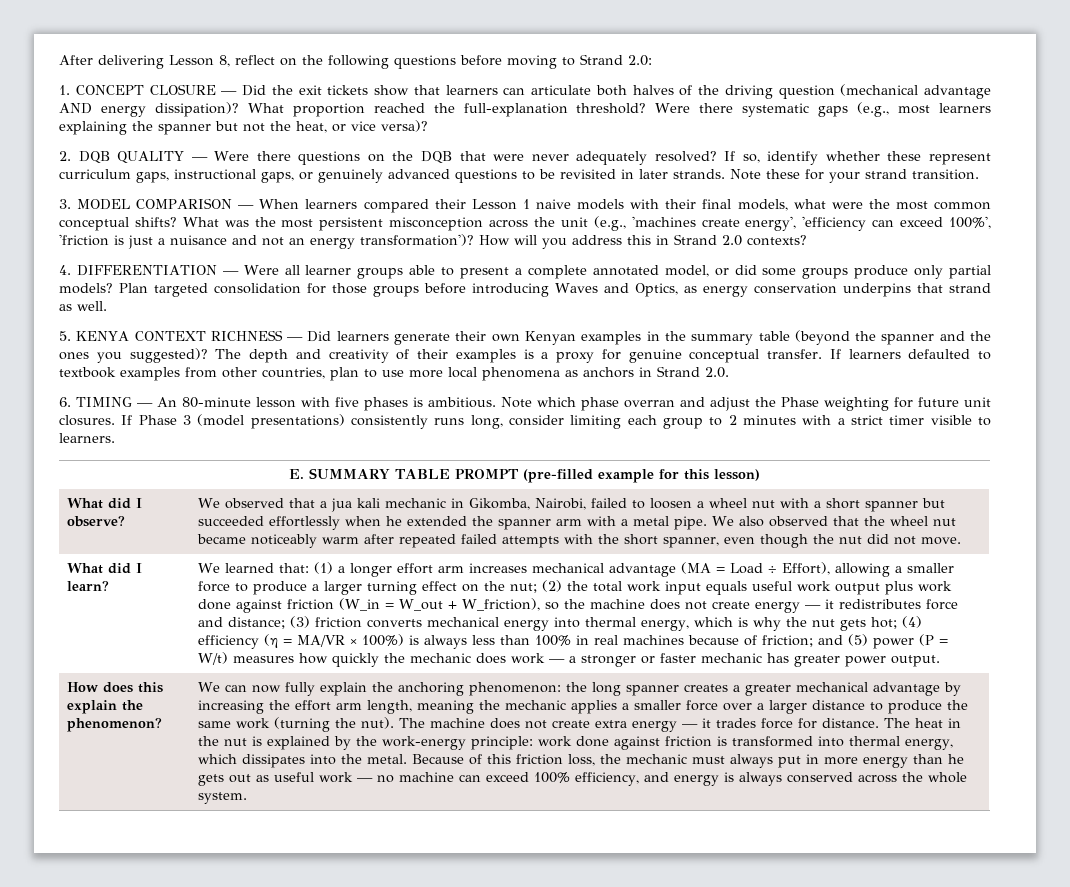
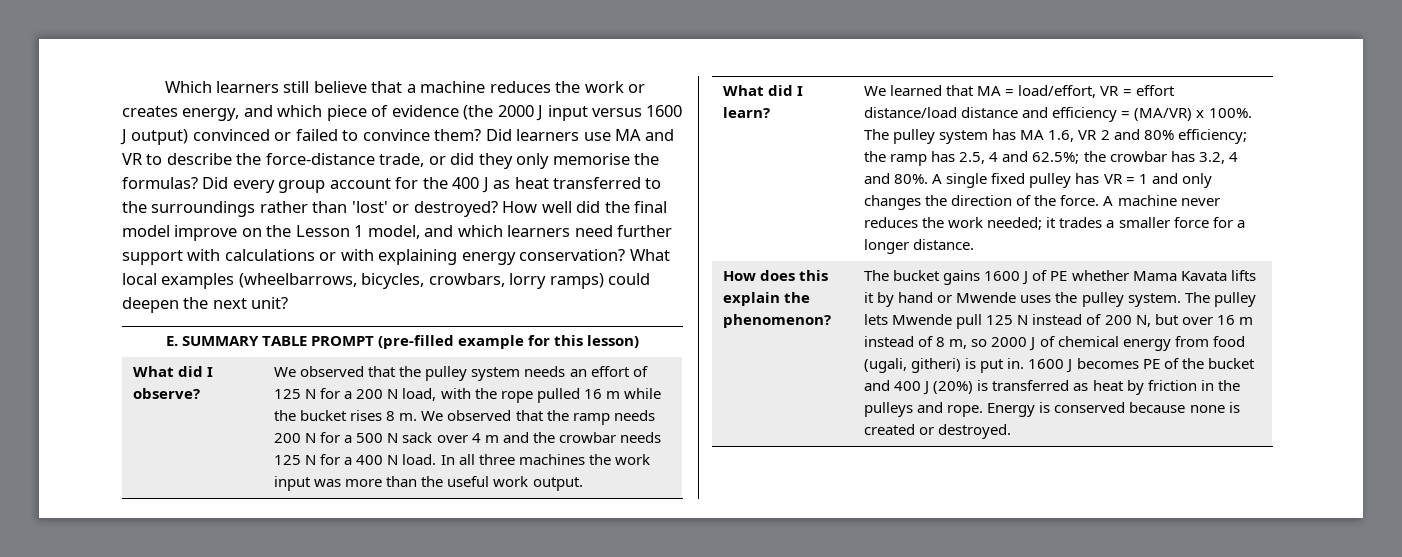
- After delivering Lesson 8, reflect on the following questions before moving to Strand 2.0:
- 1. CONCEPT CLOSURE — Did the exit tickets show that learners can articulate both halves of the driving question (mechanical advantage AND energy dissipation)? What proportion reached the full-explanation threshold? Were there systematic gaps (e.g., most learners explaining the spanner but not the heat, or vice versa)?
- 2. DQB QUALITY — Were there questions on the DQB that were never adequately resolved? If so, identify whether these represent curriculum gaps, instructional gaps, or genuinely advanced questions to be revisited in later strands. Note these for your strand transition.
- 3. MODEL COMPARISON — When learners compared their Lesson 1 naive models with their final models, what were the most common conceptual shifts? What was the most persistent misconception across the unit (e.g., 'machines create energy', 'efficiency can exceed 100%', 'friction is just a nuisance and not an energy transformation')? How will you address this in Strand 2.0 contexts?
- 4. DIFFERENTIATION — Were all learner groups able to present a complete annotated model, or did some groups produce only partial models? Plan targeted consolidation for those groups before introducing Waves and Optics, as energy conservation underpins that strand as well.
- 5. KENYA CONTEXT RICHNESS — Did learners generate their own Kenyan examples in the summary table (beyond the spanner and the ones you suggested)? The depth and creativity of their examples is a proxy for genuine conceptual transfer. If learners defaulted to textbook examples from other countries, plan to use more local phenomena as anchors in Strand 2.0.
- 6. TIMING — An 80-minute lesson with five phases is ambitious. Note which phase overran and adjust the Phase weighting for future unit closures. If Phase 3 (model presentations) consistently runs long, consider limiting each group to 2 minutes with a strict timer visible to learners.
+ Which learners still believe that a machine reduces the work or creates energy, and which piece of evidence (the 2000 J input versus 1600 J output) convinced or failed to convince them? Did learners use MA and VR to describe the force-distance trade, or did they only memorise the formulas? Did every group account for the 400 J as heat transferred to the surroundings rather than 'lost' or destroyed? How well did the final model improve on the Lesson 1 model, and which learners need further support with calculations or with explaining energy conservation? What local examples (wheelbarrows, bicycles, crowbars, lorry ramps) could deepen the next unit?
- We observed that a jua kali mechanic in Gikomba, Nairobi, failed to loosen a wheel nut with a short spanner but succeeded effortlessly when he extended the spanner arm with a metal pipe. We also observed that the wheel nut became noticeably warm after repeated failed attempts with the short spanner, even though the nut did not move.
+ We observed that the pulley system needs an effort of 125 N for a 200 N load, with the rope pulled 16 m while the bucket rises 8 m. We observed that the ramp needs 200 N for a 500 N sack over 4 m and the crowbar needs 125 N for a 400 N load. In all three machines the work input was more than the useful work output.
- We learned that: (1) a longer effort arm increases mechanical advantage (MA = Load ÷ Effort), allowing a smaller force to produce a larger turning effect on the nut; (2) the total work input equals useful work output plus work done against friction (W_in = W_out + W_friction), so the machine does not create energy — it redistributes force and distance; (3) friction converts mechanical energy into thermal energy, which is why the nut gets hot; (4) efficiency (η = MA/VR × 100%) is always less than 100% in real machines because of friction; and (5) power (P = W/t) measures how quickly the mechanic does work — a stronger or faster mechanic has greater power output.
+ We learned that MA = load/effort, VR = effort distance/load distance and efficiency = (MA/VR) x 100%. The pulley system has MA 1.6, VR 2 and 80% efficiency; the ramp has 2.5, 4 and 62.5%; the crowbar has 3.2, 4 and 80%. A single fixed pulley has VR = 1 and only changes the direction of the force. A machine never reduces the work needed; it trades a smaller force for a longer distance.
- We can now fully explain the anchoring phenomenon: the long spanner creates a greater mechanical advantage by increasing the effort arm length, meaning the mechanic applies a smaller force over a larger distance to produce the same work (turning the nut). The machine does not create extra energy — it trades force for distance. The heat in the nut is explained by the work-energy principle: work done against friction is transformed into thermal energy, which dissipates into the metal. Because of this friction loss, the mechanic must always put in more energy than he gets out as useful work — no machine can exceed 100% efficiency, and energy is always conserved across the whole system.
+ The bucket gains 1600 J of PE whether Mama Kavata lifts it by hand or Mwende uses the pulley system. The pulley lets Mwende pull 125 N instead of 200 N, but over 16 m instead of 8 m, so 2000 J of chemical energy from food (ugali, githeri) is put in. 1600 J becomes PE of the bucket and 400 J (20%) is transferred as heat by friction in the pulleys and rope. Energy is conserved because none is created or destroyed.

